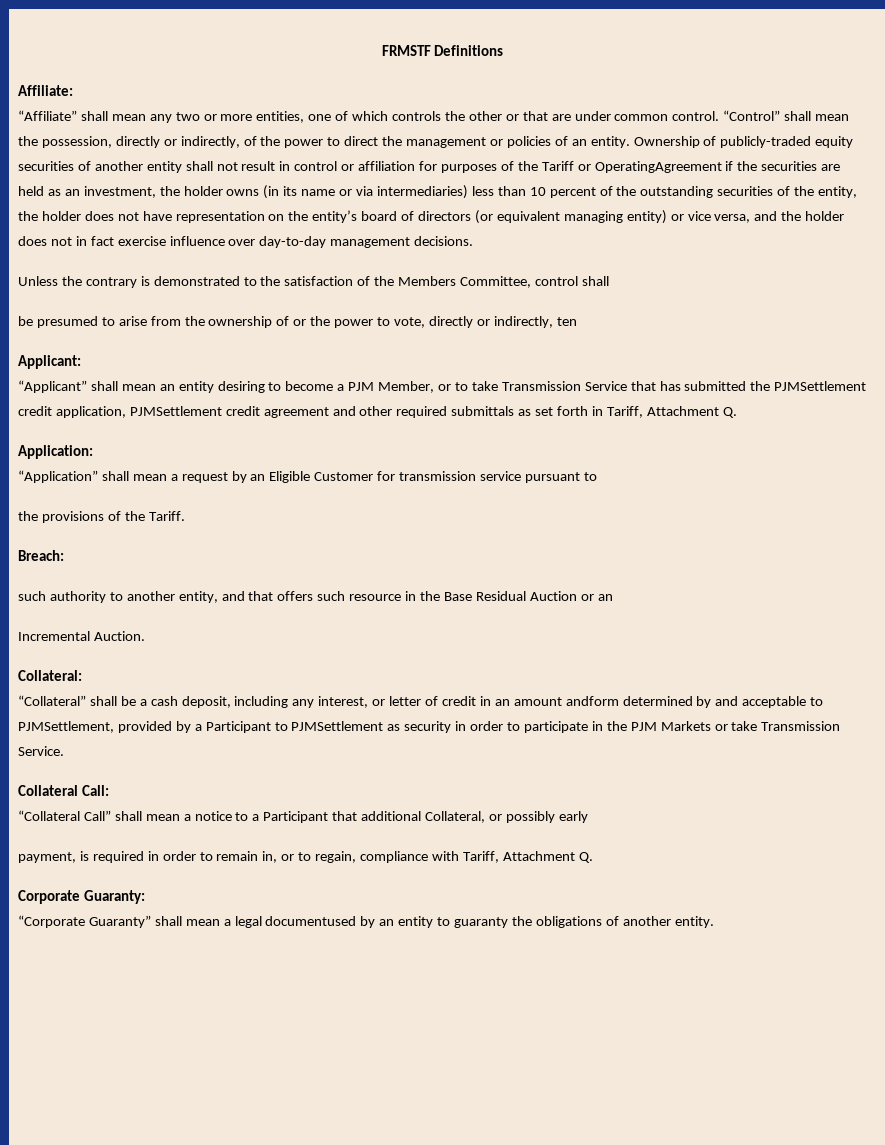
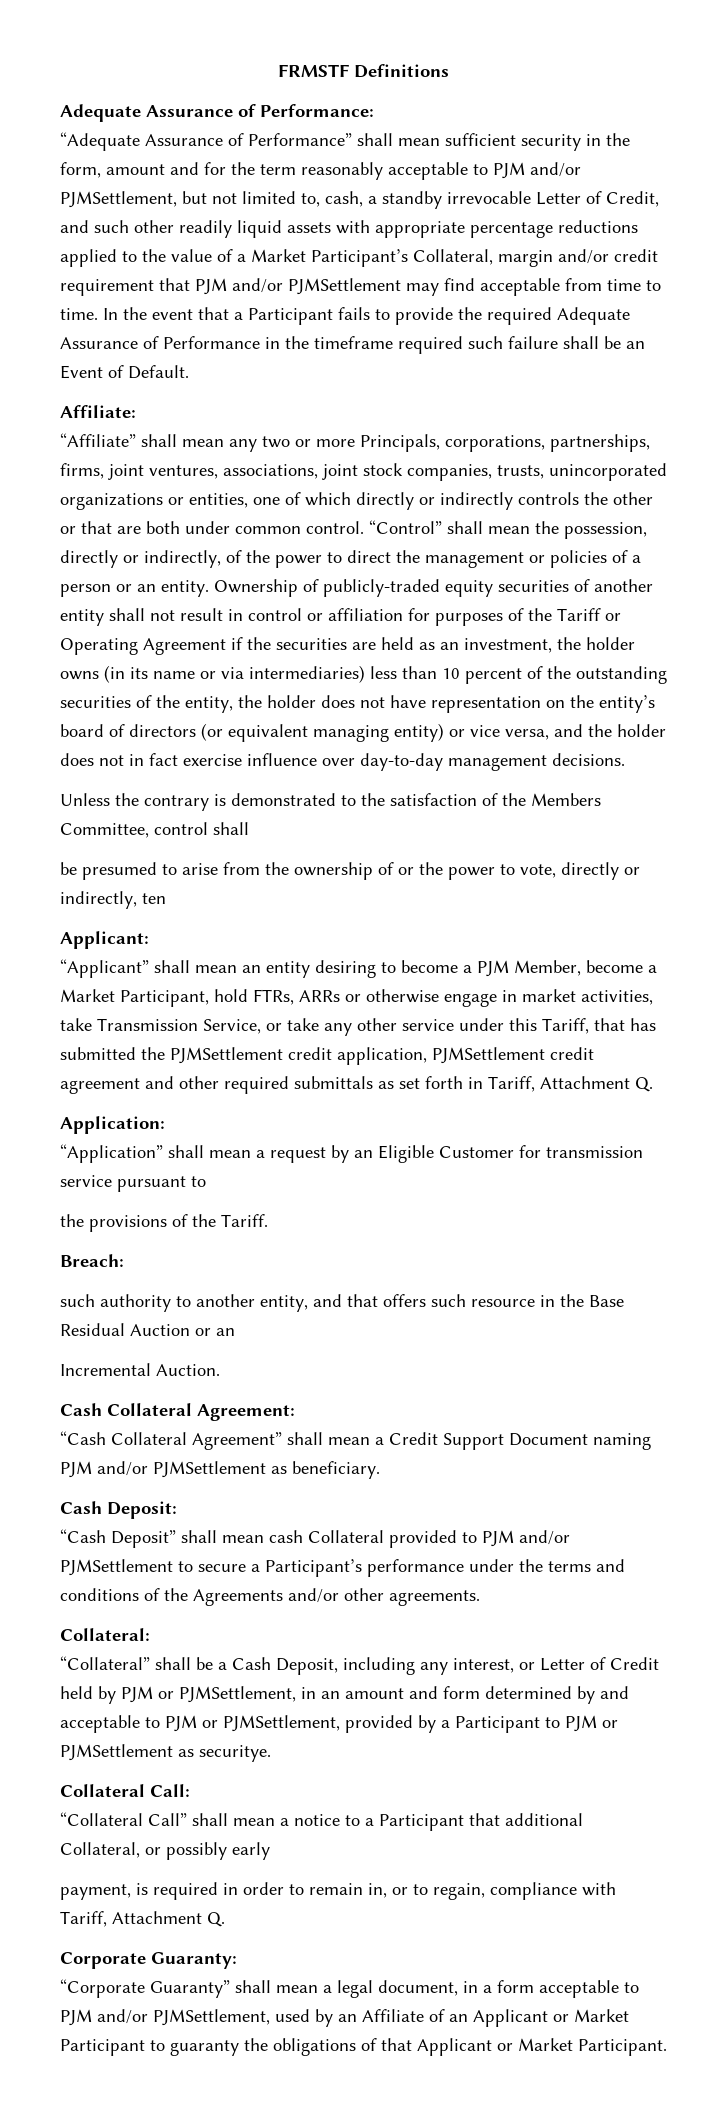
+ Adequate Assurance of Performance:
+ “Adequate Assurance of Performance” shall mean sufficient security in the form, amount and for the term reasonably acceptable to PJM and/or PJMSettlement, but not limited to, cash, a standby irrevocable Letter of Credit, and such other readily liquid assets with appropriate percentage reductions applied to the value of a Market Participant’s Collateral, margin and/or credit requirement that PJM and/or PJMSettlement may find acceptable from time to time. In the event that a Participant fails to provide the required Adequate Assurance of Performance in the timeframe required such failure shall be an Event of Default.
- “Affiliate” shall mean any two or more entities, one of which controls the other or that are under common control.
+ “Affiliate” shall mean any two or more Principals, corporations, partnerships, firms, joint ventures, associations, joint stock companies, trusts, unincorporated organizations or entities, one of which directly or indirectly controls the other or that are both under common control.
- “Control” shall mean the possession, directly or indirectly, of the power to direct the management or policies of an entity.
+ “Control” shall mean the possession, directly or indirectly, of the power to direct the management or policies of a person or an entity.
- Ownership of publicly-traded equity securities of another entity shall not result in control or affiliation for purposes of the Tariff or OperatingAgreement if the securities are held as an investment, the holder owns (in its name or via intermediaries) less than 10 percent of the outstanding securities of the entity, the holder does not have representation on the entity’s board of directors (or equivalent managing entity) or vice versa, and the holder does not in fact exercise influence over day-to-day management decisions.
+ Ownership of publicly-traded equity securities of another entity shall not result in control or affiliation for purposes of the Tariff or Operating Agreement if the securities are held as an investment, the holder owns (in its name or via intermediaries) less than 10 percent of the outstanding securities of the entity, the holder does not have representation on the entity’s board of directors (or equivalent managing entity) or vice versa, and the holder does not in fact exercise influence over day-to-day management decisions.
- “Applicant” shall mean an entity desiring to become a PJM Member, or to take Transmission Service that has submitted the PJMSettlement credit application, PJMSettlement credit agreement and other required submittals as set forth in Tariff, Attachment Q.
+ “Applicant” shall mean an entity desiring to become a PJM Member, become a Market Participant, hold FTRs, ARRs or otherwise engage in market activities, take Transmission Service, or take any other service under this Tariff, that has submitted the PJMSettlement credit application, PJMSettlement credit agreement and other required submittals as set forth in Tariff, Attachment Q.
+ Cash Collateral Agreement:
+ “Cash Collateral Agreement” shall mean a Credit Support Document naming PJM and/or PJMSettlement as beneficiary.
+ Cash Deposit:
+ “Cash Deposit” shall mean cash Collateral provided to PJM and/or PJMSettlement to secure a Participant’s performance under the terms and conditions of the Agreements and/or other agreements.
- “Collateral” shall be a cash deposit, including any interest, or letter of credit in an amount andform determined by and acceptable to PJMSettlement, provided by a Participant to PJMSettlement as security in order to participate in the PJM Markets or take Transmission Service.
+ “Collateral” shall be a Cash Deposit, including any interest, or Letter of Credit held by PJM or PJMSettlement, in an amount and form determined by and acceptable to PJM or PJMSettlement, provided by a Participant to PJM or PJMSettlement as securitye.
- “Corporate Guaranty” shall mean a legal documentused by an entity to guaranty the obligations of another entity.
+ “Corporate Guaranty” shall mean a legal document, in a form acceptable to PJM and/or PJMSettlement, used by an Affiliate of an Applicant or Market Participant to guaranty the obligations of that Applicant or Market Participant.

